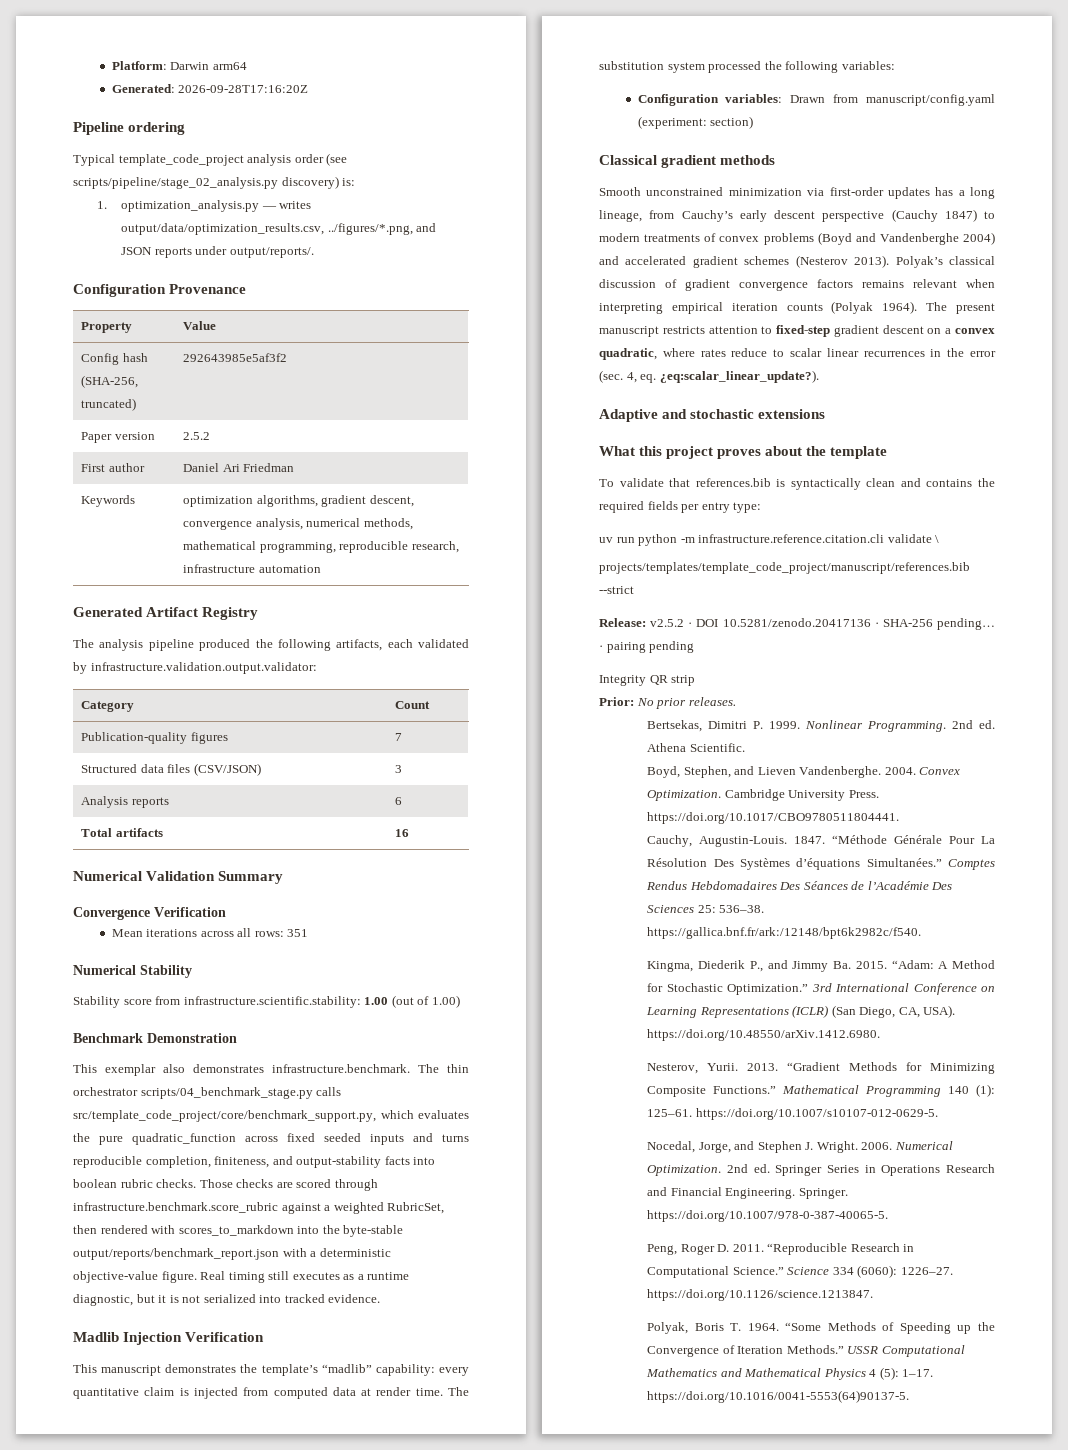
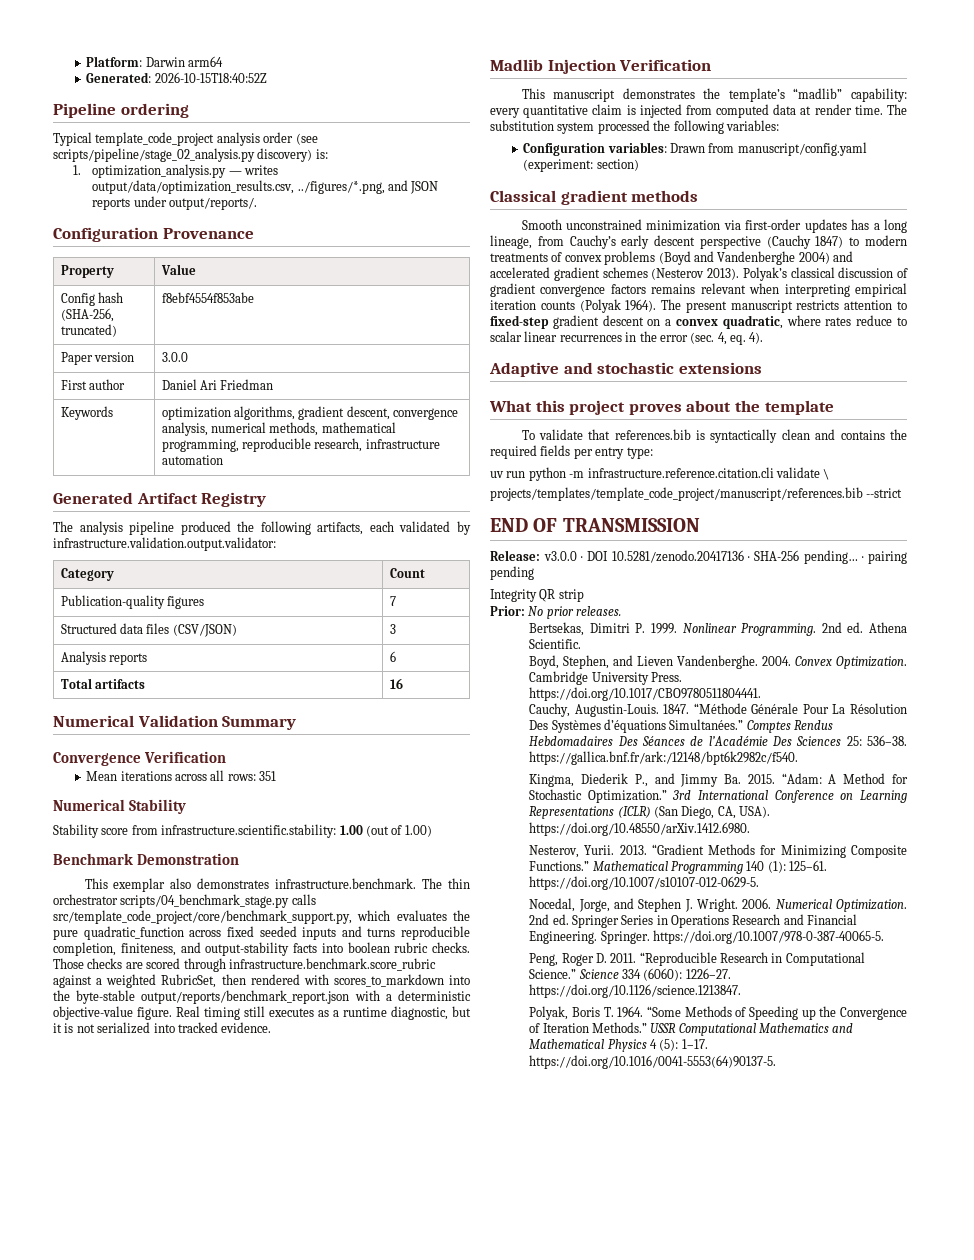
- Generated: 2026-09-28T17:16:20Z
+ Generated: 2026-10-15T18:40:52Z
- Config hash (SHA-256, truncated) | 292643985e5af3f2
+ Config hash (SHA-256, truncated) | f8ebf4554f853abe
- Paper version | 2.5.2
+ Paper version | 3.0.0
- ¿eq:scalar_linear_update?).
+ 4).
+ END OF TRANSMISSION
- Release: v2.5.2 · DOI 10.5281/zenodo.20417136 · SHA-256 pending…
+ Release: v3.0.0 · DOI 10.5281/zenodo.20417136 · SHA-256 pending…

